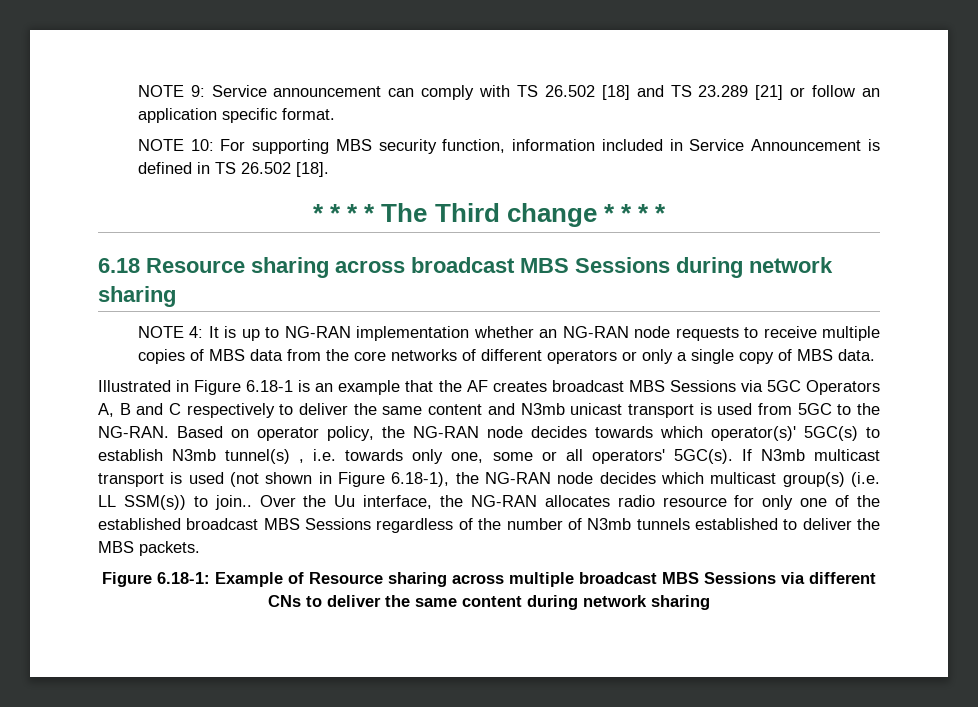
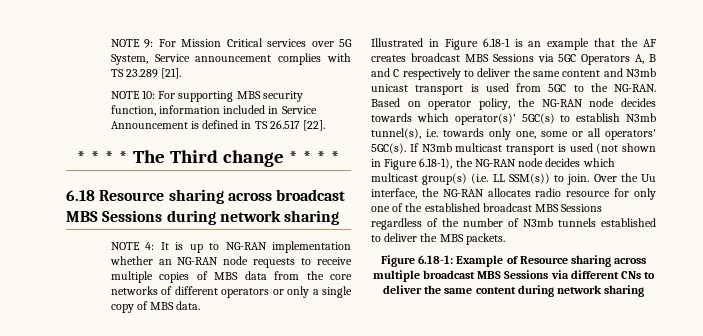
- NOTE 9: Service announcement can comply with TS 26.502 [18] and TS 23.289 [21] or follow an application specific format.
+ NOTE 9: For Mission Critical services over 5G System, Service announcement complies with TS 23.289 [21].
- NOTE 10: For supporting MBS security function, information included in Service Announcement is defined in TS 26.502 [18].
+ NOTE 10: For supporting MBS security function, information included in Service Announcement is defined in TS 26.517 [22].
- Based on operator policy, the NG-RAN node decides towards which operator(s)' 5GC(s) to establish N3mb tunnel(s) , i.e. towards only one, some or all operators' 5GC(s).
+ Based on operator policy, the NG-RAN node decides towards which operator(s)' 5GC(s) to establish N3mb tunnel(s), i.e. towards only one, some or all operators' 5GC(s).
- If N3mb multicast transport is used (not shown in Figure 6.18-1), the NG-RAN node decides which multicast group(s) (i.e. LL SSM(s)) to join..
+ If N3mb multicast transport is used (not shown in Figure 6.18-1), the NG-RAN node decides which multicast group(s) (i.e. LL SSM(s)) to join.

